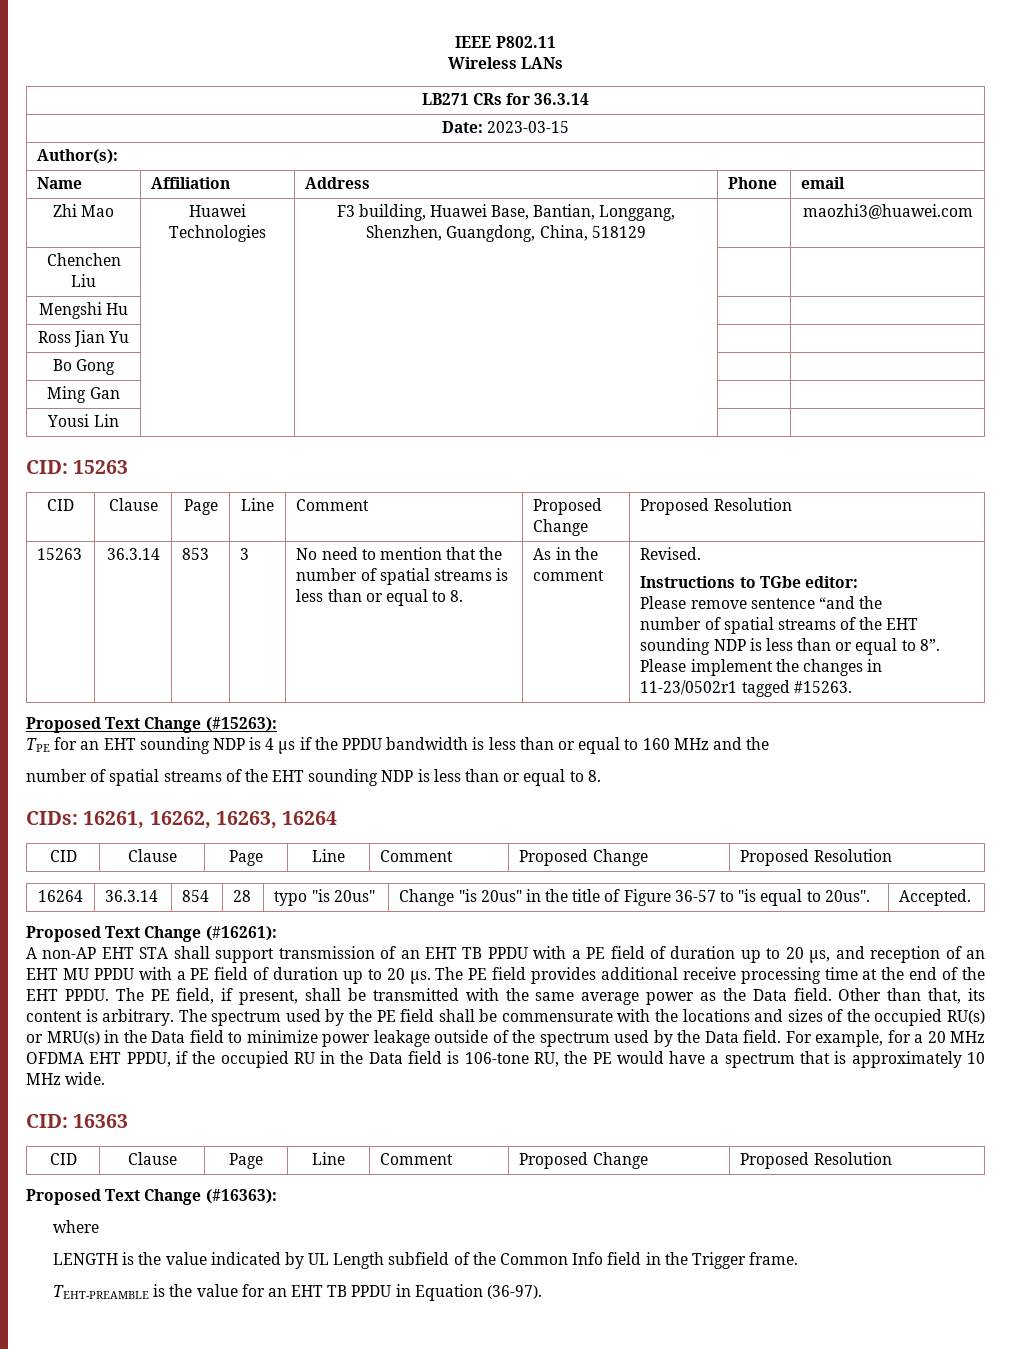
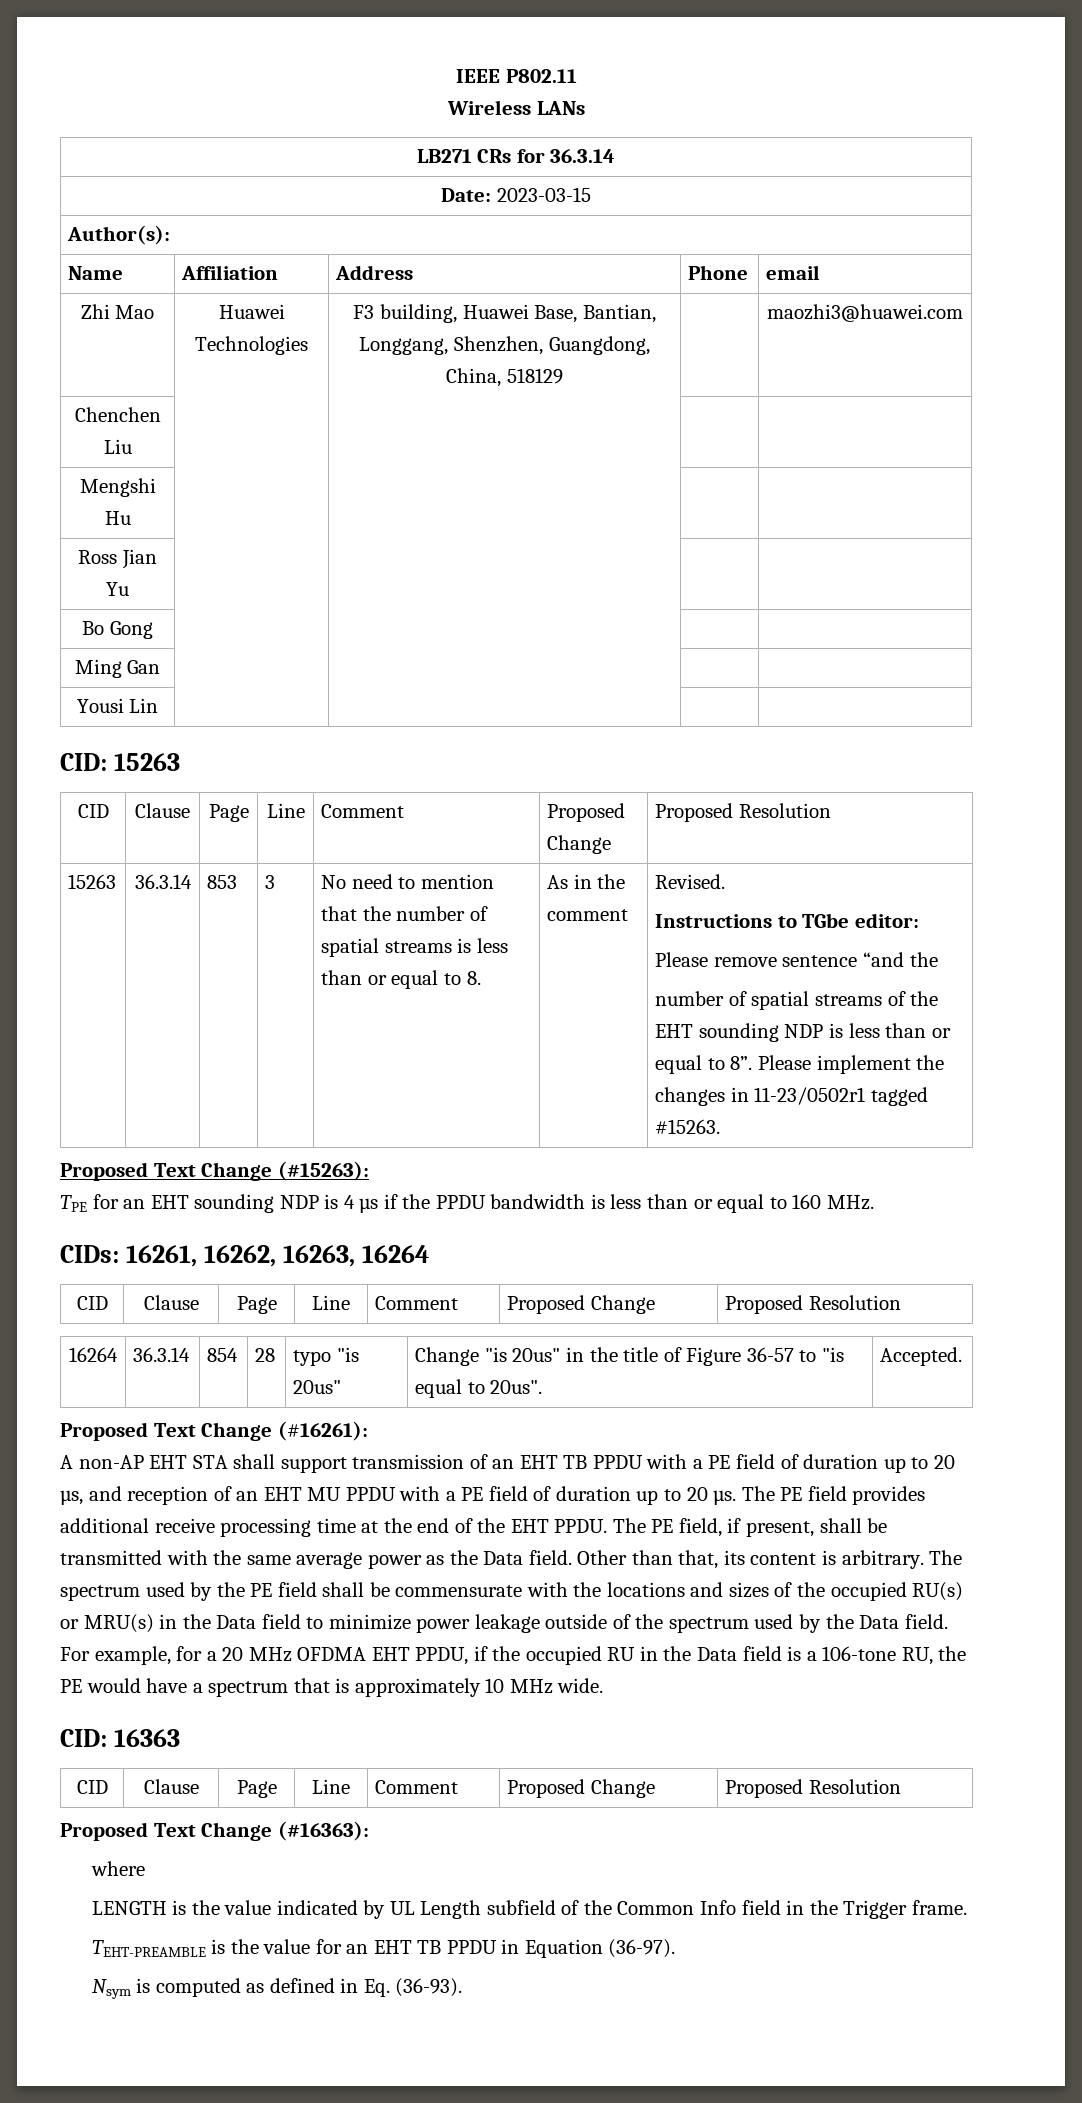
- TPE for an EHT sounding NDP is 4 µs if the PPDU bandwidth is less than or equal to 160 MHz and the
- number of spatial streams of the EHT sounding NDP is less than or equal to 8.
+ TPE for an EHT sounding NDP is 4 µs if the PPDU bandwidth is less than or equal to 160 MHz.
- For example, for a 20 MHz OFDMA EHT PPDU, if the occupied RU in the Data field is 106-tone RU, the PE would have a spectrum that is approximately 10 MHz wide.
+ For example, for a 20 MHz OFDMA EHT PPDU, if the occupied RU in the Data field is a 106-tone RU, the PE would have a spectrum that is approximately 10 MHz wide.
+ Nsym is computed as defined in Eq. (36-93).

